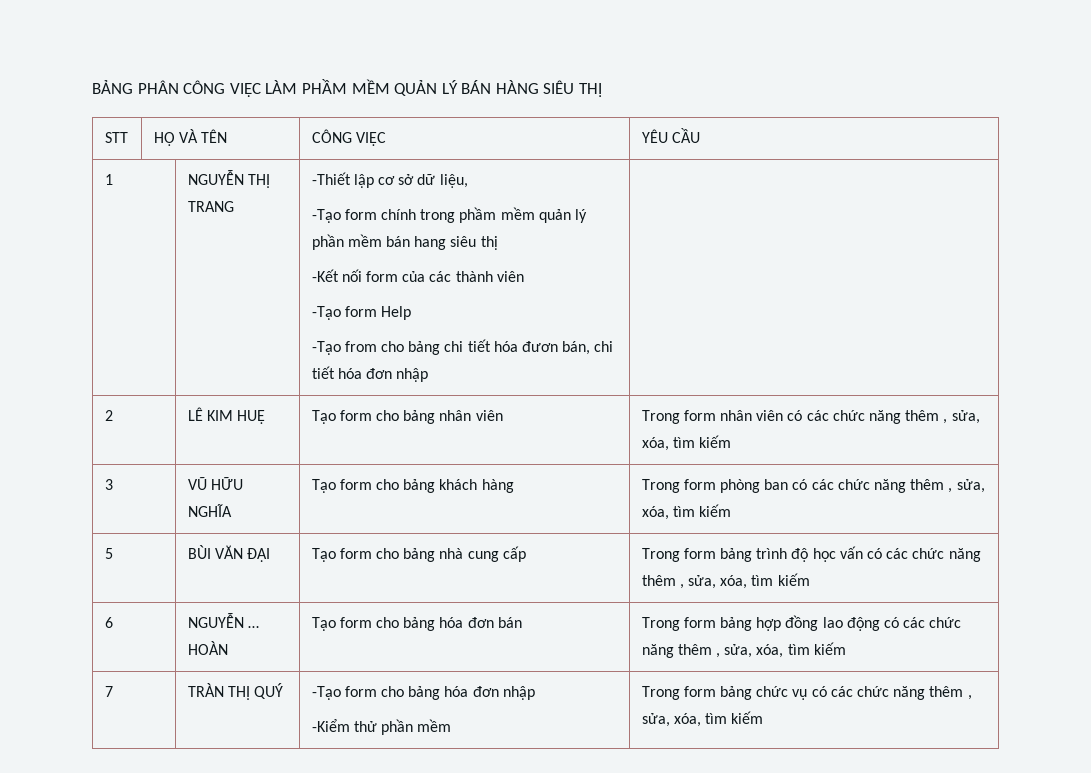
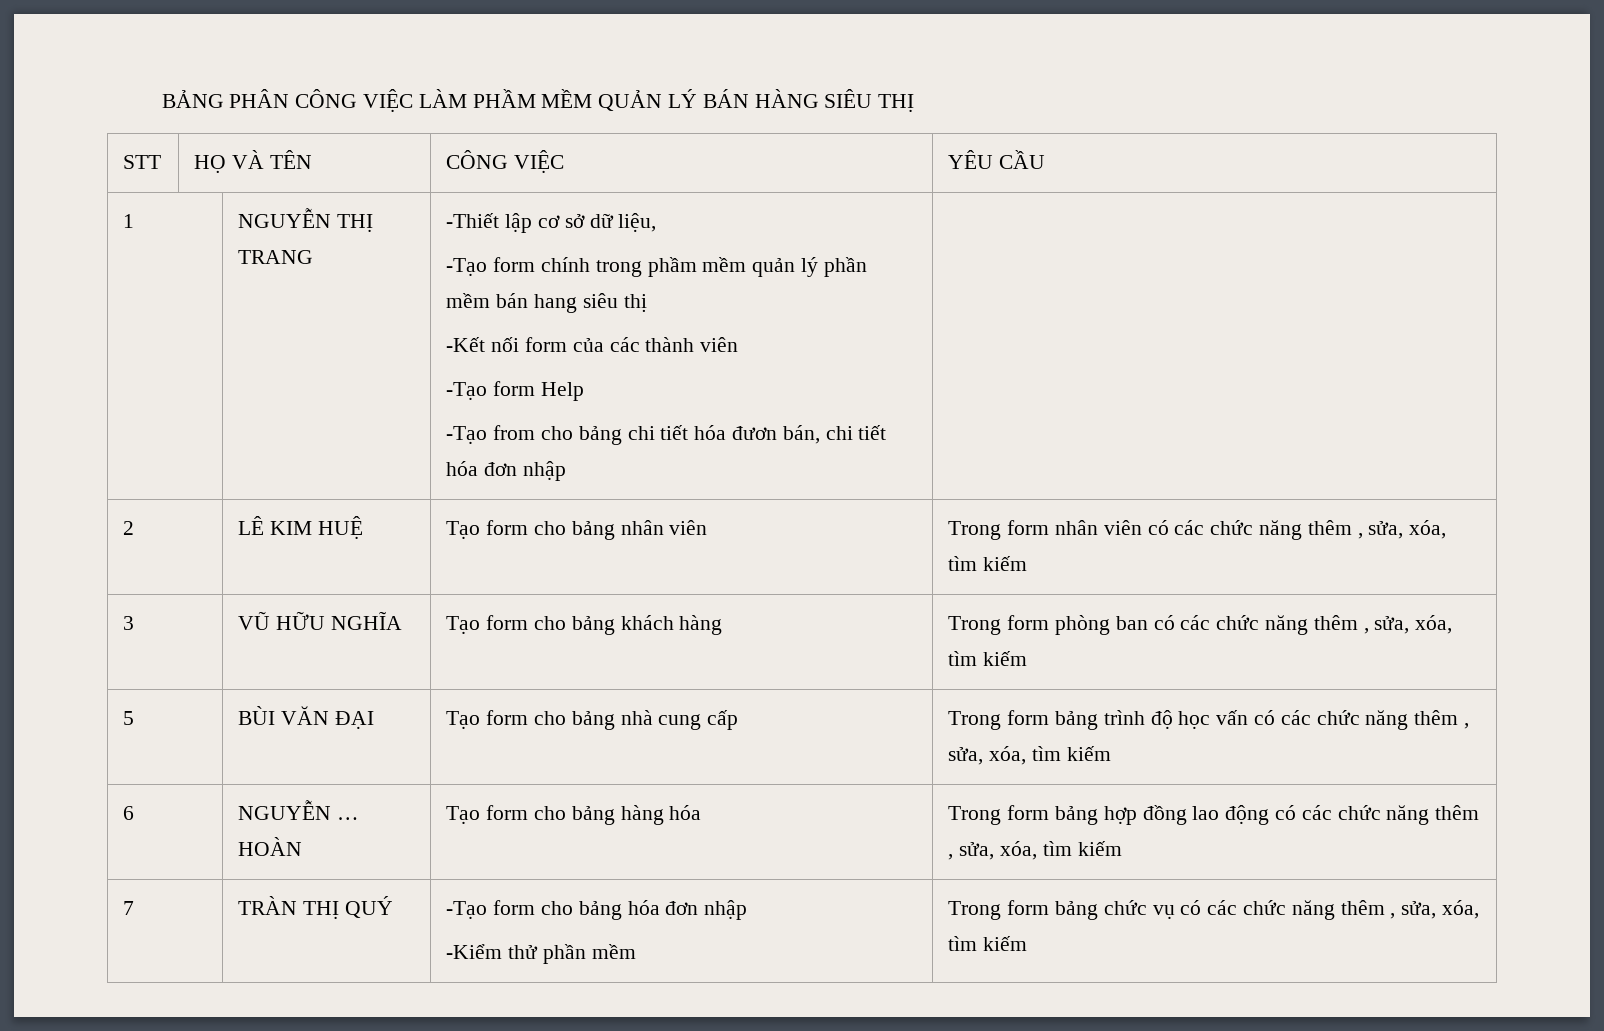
- 6 | NGUYỄN … HOÀN | Tạo form cho bảng hóa đơn bán | Trong form bảng hợp đồng lao động có các chức năng thêm , sửa, xóa, tìm kiếm
+ 6 | NGUYỄN … HOÀN | Tạo form cho bảng hàng hóa | Trong form bảng hợp đồng lao động có các chức năng thêm , sửa, xóa, tìm kiếm

